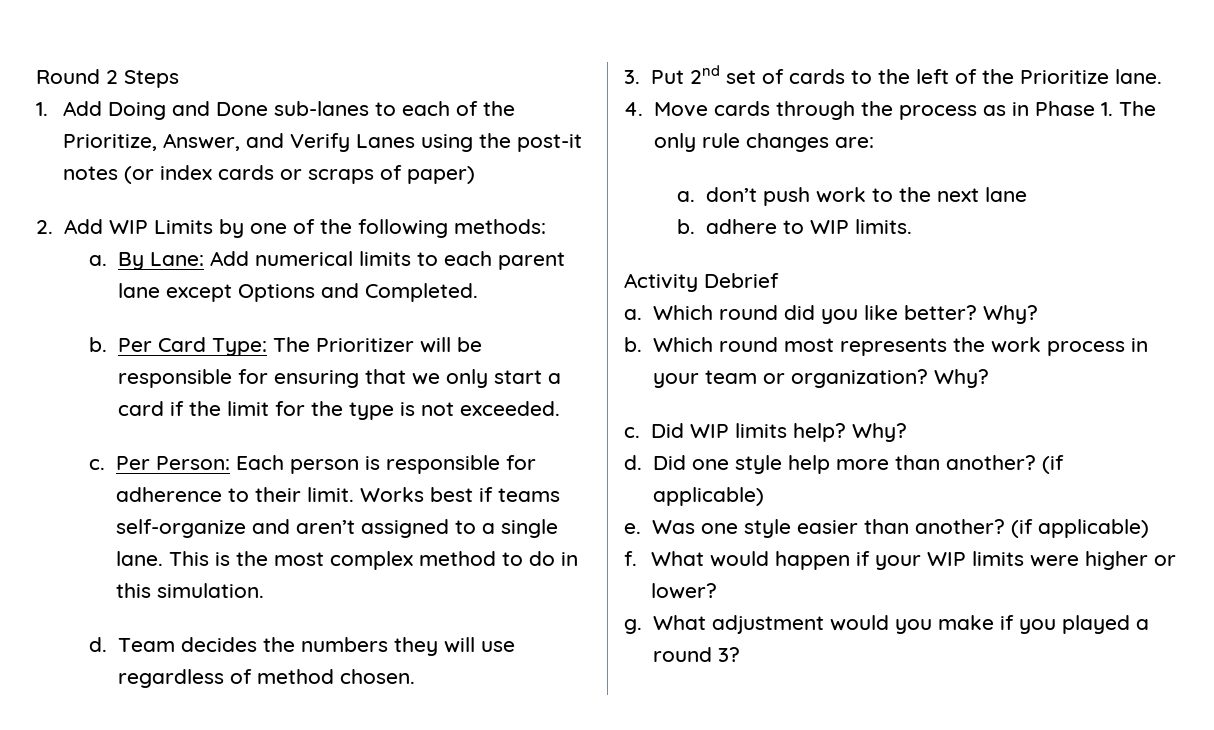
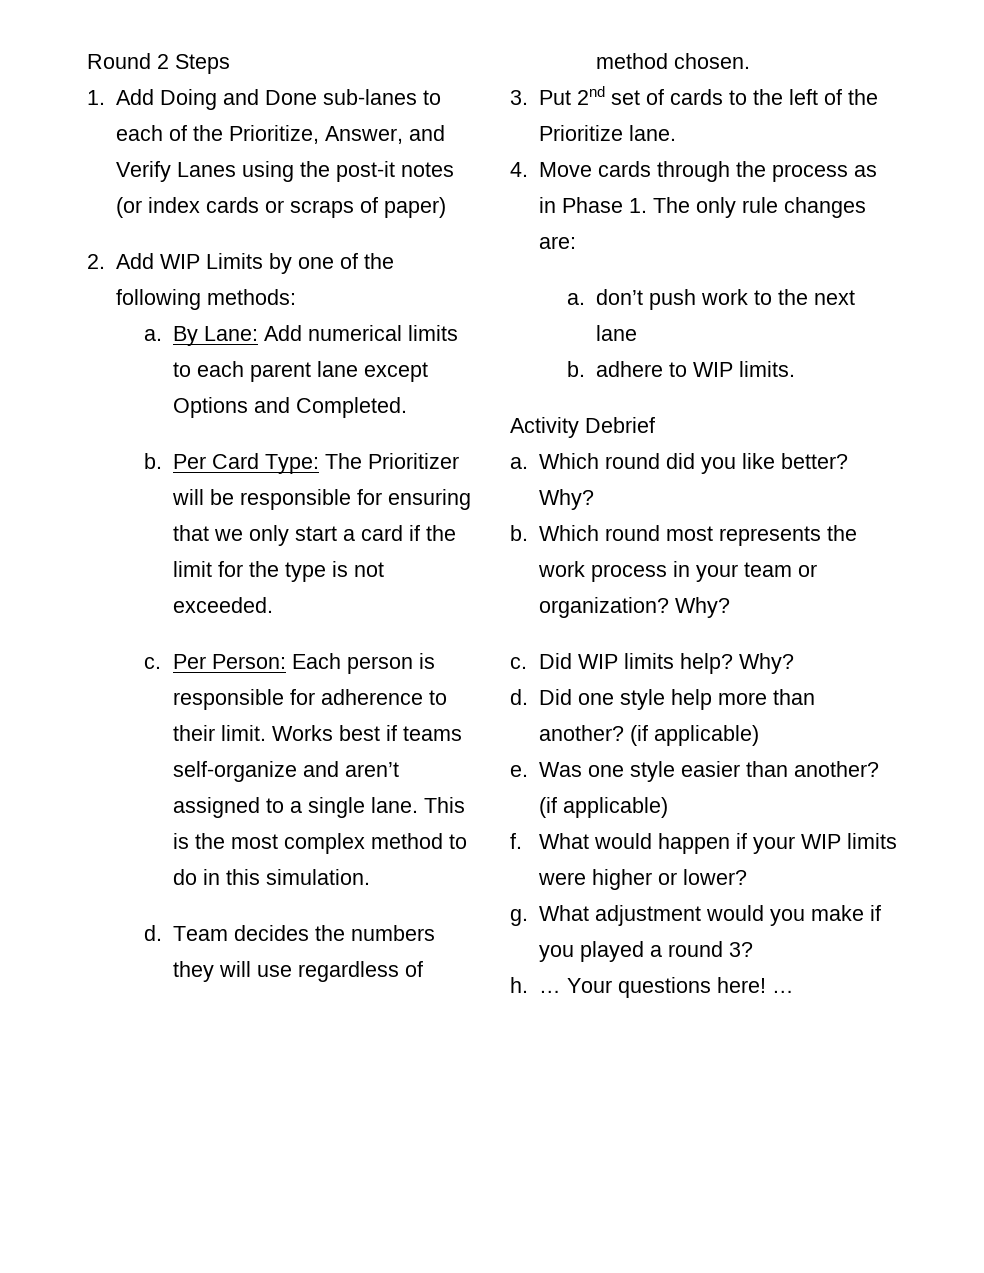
+ h. … Your questions here! …

